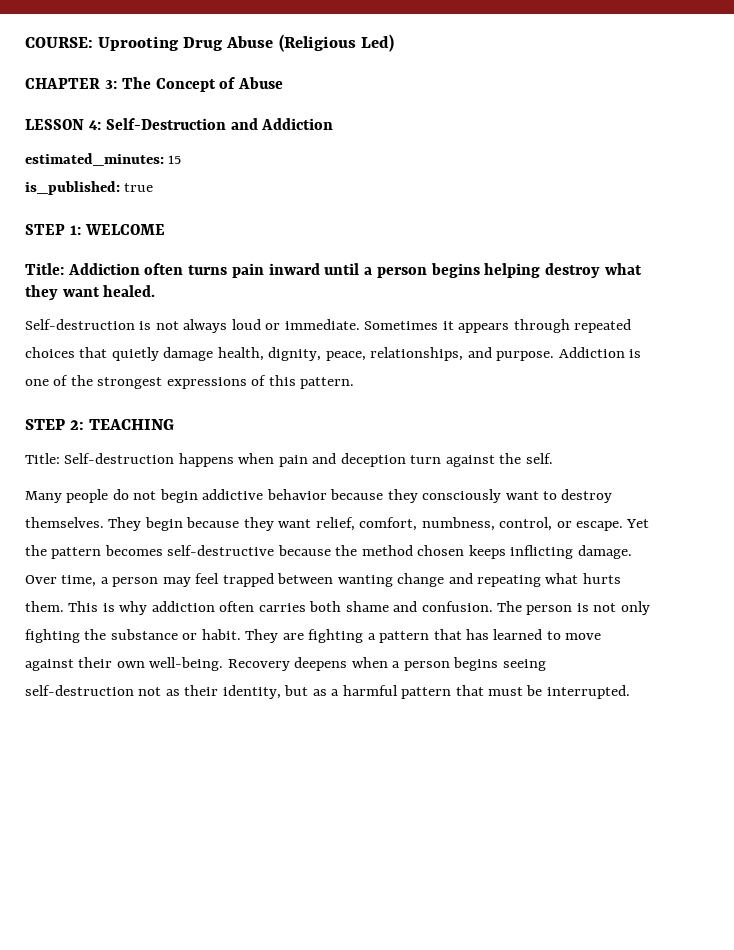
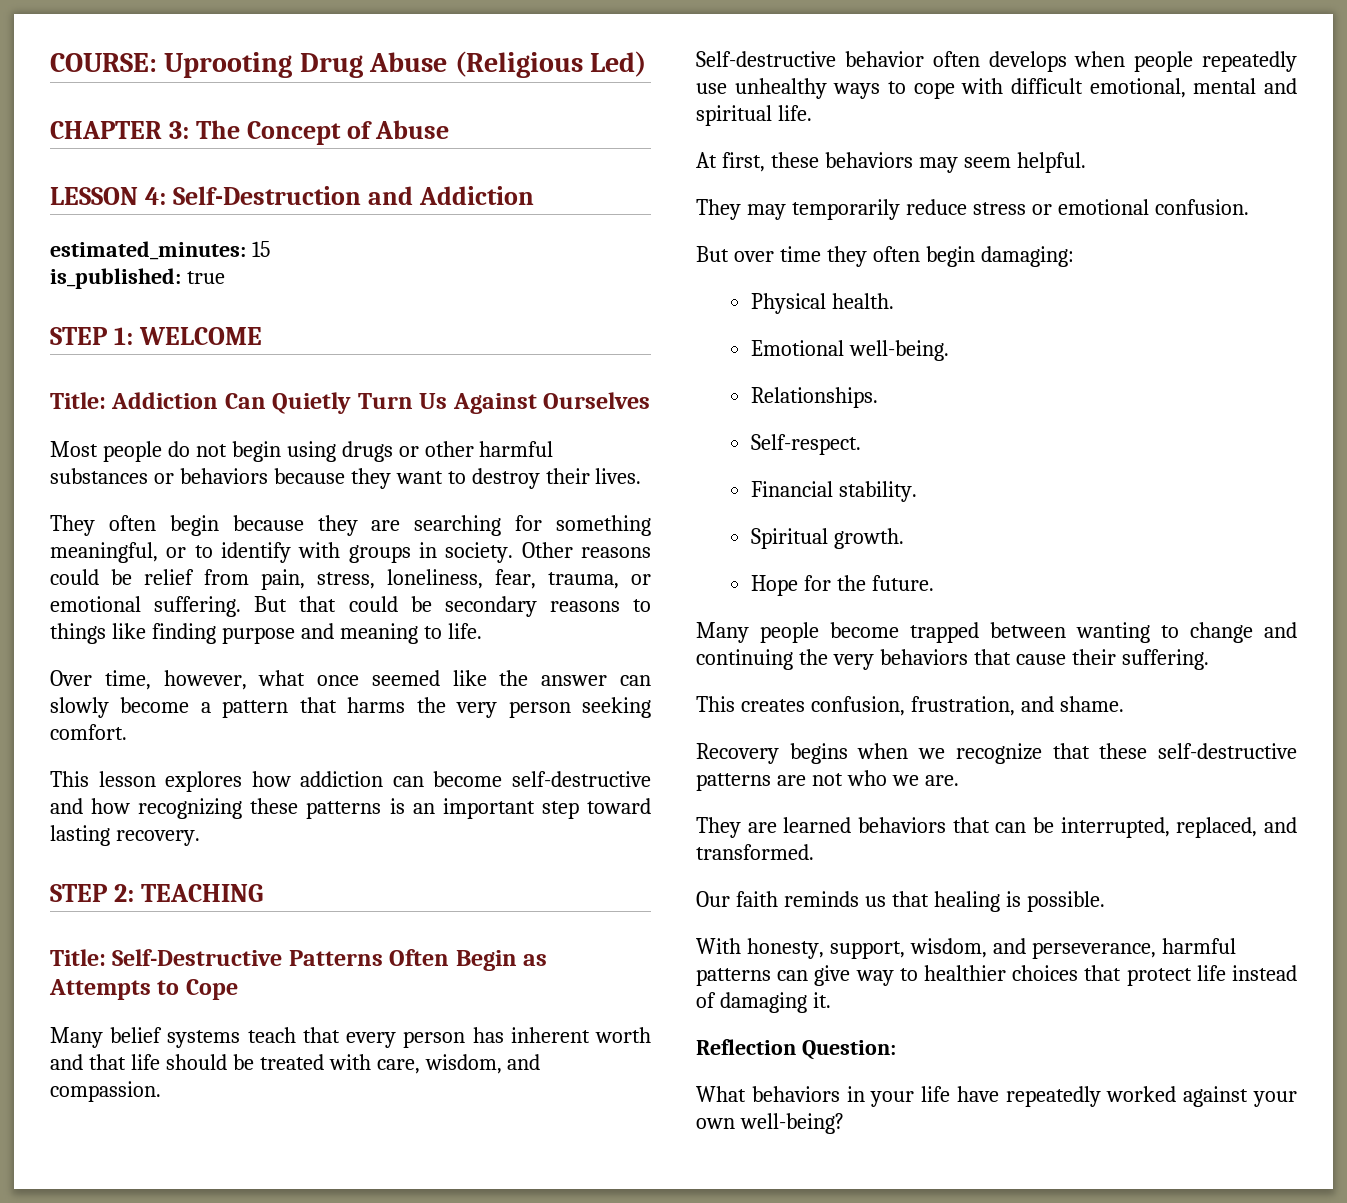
- Title: Addiction often turns pain inward until a person begins helping destroy what they want healed.
- Self-destruction is not always loud or immediate. Sometimes it appears through repeated choices that quietly damage health, dignity, peace, relationships, and purpose. Addiction is one of the strongest expressions of this pattern.
+ Title: Addiction Can Quietly Turn Us Against Ourselves
+ Most people do not begin using drugs or other harmful substances or behaviors because they want to destroy their lives.
+ They often begin because they are searching for something meaningful, or to identify with groups in society. Other reasons could be relief from pain, stress, loneliness, fear, trauma, or emotional suffering. But that could be secondary reasons to things like finding purpose and meaning to life.
+ Over time, however, what once seemed like the answer can slowly become a pattern that harms the very person seeking comfort.
+ This lesson explores how addiction can become self-destructive and how recognizing these patterns is an important step toward lasting recovery.
  STEP 2: TEACHING
- Title: Self-destruction happens when pain and deception turn against the self.
- Many people do not begin addictive behavior because they consciously want to destroy themselves. They begin because they want relief, comfort, numbness, control, or escape. Yet the pattern becomes self-destructive because the method chosen keeps inflicting damage. Over time, a person may feel trapped between wanting change and repeating what hurts them. This is why addiction often carries both shame and confusion. The person is not only fighting the substance or habit. They are fighting a pattern that has learned to move against their own well-being. Recovery deepens when a person begins seeing self-destruction not as their identity, but as a harmful pattern that must be interrupted.
+ Title: Self-Destructive Patterns Often Begin as Attempts to Cope
+ Many belief systems teach that every person has inherent worth and that life should be treated with care, wisdom, and compassion.
+ Self-destructive behavior often develops when people repeatedly use unhealthy ways to cope with difficult emotional, mental and spiritual life.
+ At first, these behaviors may seem helpful.
+ They may temporarily reduce stress or emotional confusion.
+ But over time they often begin damaging:
+ Physical health.
+ Emotional well-being.
+ Relationships.
+ Self-respect.
+ Financial stability.
+ Spiritual growth.
+ Hope for the future.
+ Many people become trapped between wanting to change and continuing the very behaviors that cause their suffering.
+ This creates confusion, frustration, and shame.
+ Recovery begins when we recognize that these self-destructive patterns are not who we are.
+ They are learned behaviors that can be interrupted, replaced, and transformed.
+ Our faith reminds us that healing is possible.
+ With honesty, support, wisdom, and perseverance, harmful patterns can give way to healthier choices that protect life instead of damaging it.
+ Reflection Question:
+ What behaviors in your life have repeatedly worked against your own well-being?

